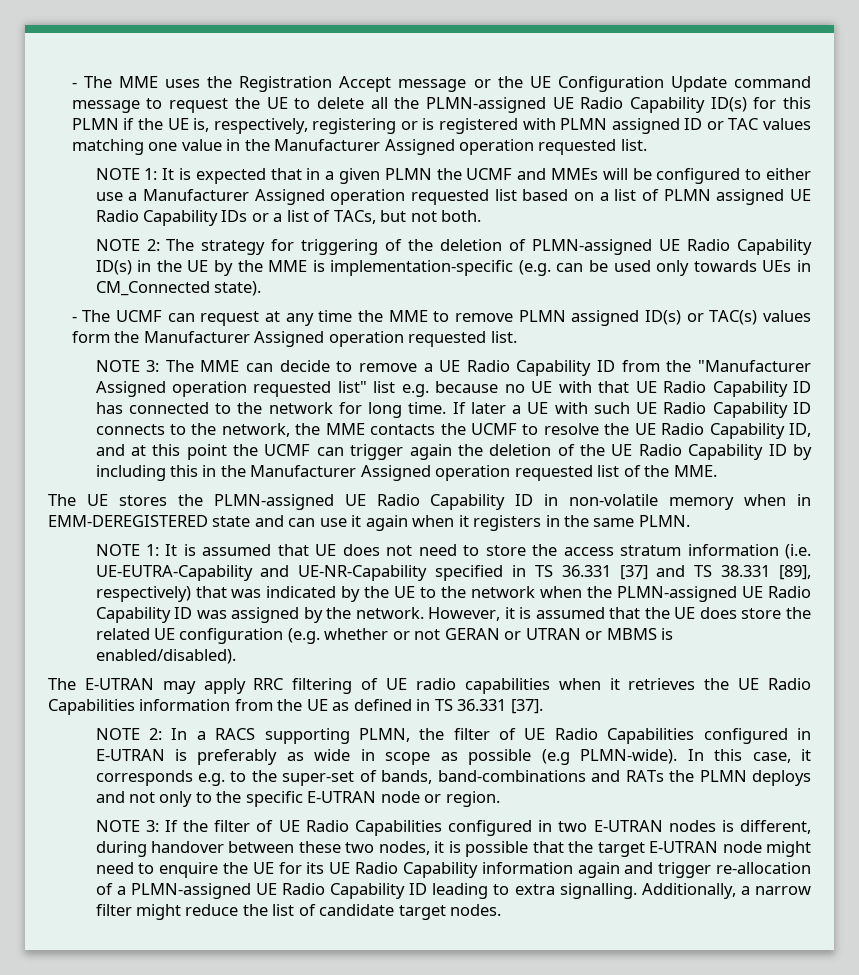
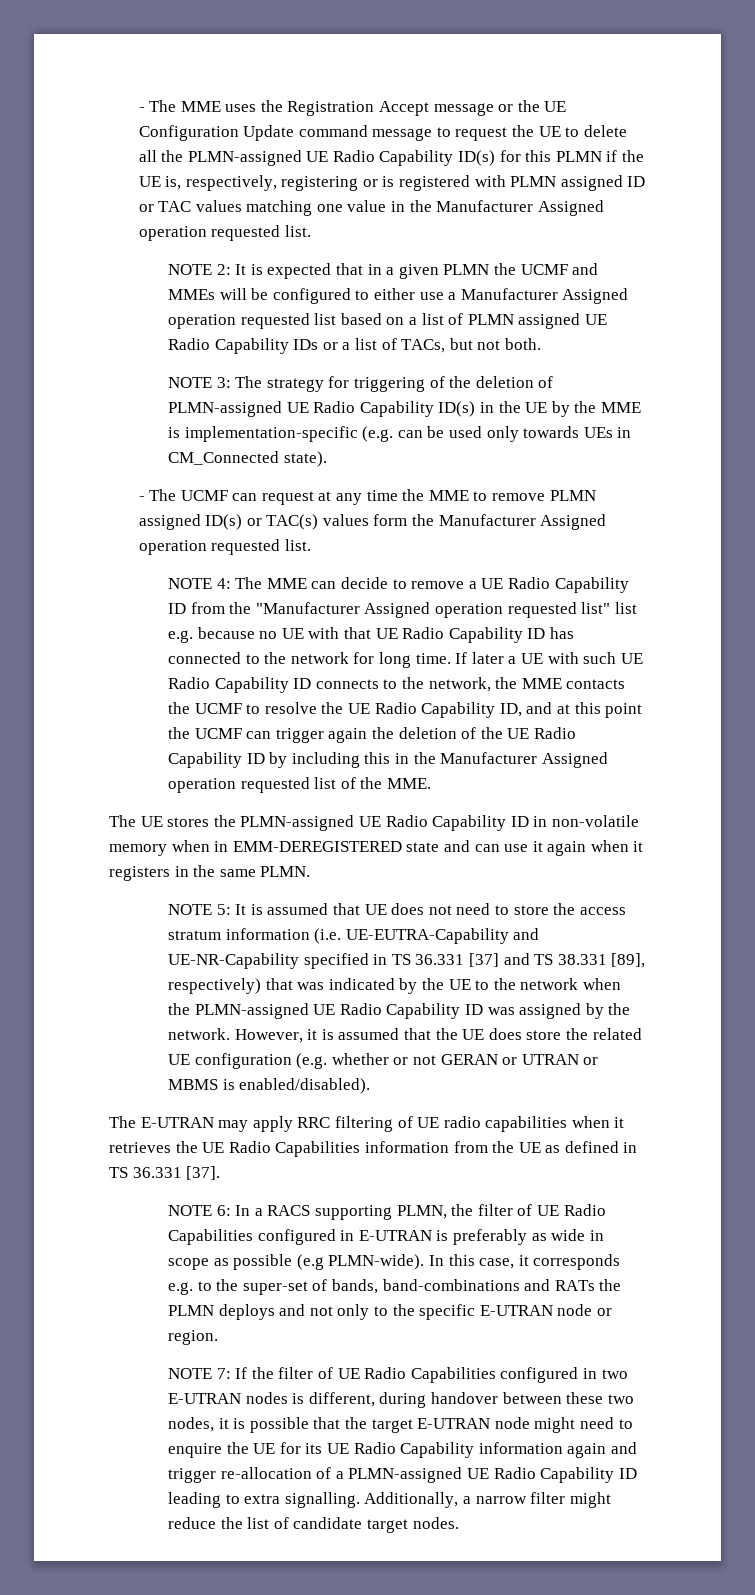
- NOTE 1: It is expected that in a given PLMN the UCMF and MMEs will be configured to either use a Manufacturer Assigned operation requested list based on a list of PLMN assigned UE Radio Capability IDs or a list of TACs, but not both.
+ NOTE 2: It is expected that in a given PLMN the UCMF and MMEs will be configured to either use a Manufacturer Assigned operation requested list based on a list of PLMN assigned UE Radio Capability IDs or a list of TACs, but not both.
- NOTE 2: The strategy for triggering of the deletion of PLMN-assigned UE Radio Capability ID(s) in the UE by the MME is implementation-specific (e.g. can be used only towards UEs in CM_Connected state).
+ NOTE 3: The strategy for triggering of the deletion of PLMN-assigned UE Radio Capability ID(s) in the UE by the MME is implementation-specific (e.g. can be used only towards UEs in CM_Connected state).
- NOTE 3: The MME can decide to remove a UE Radio Capability ID from the "Manufacturer Assigned operation requested list" list e.g. because no UE with that UE Radio Capability ID has connected to the network for long time.
+ NOTE 4: The MME can decide to remove a UE Radio Capability ID from the "Manufacturer Assigned operation requested list" list e.g. because no UE with that UE Radio Capability ID has connected to the network for long time.
- NOTE 1: It is assumed that UE does not need to store the access stratum information (i.e. UE-EUTRA-Capability and UE-NR-Capability specified in TS 36.331 [37] and TS 38.331 [89], respectively) that was indicated by the UE to the network when the PLMN-assigned UE Radio Capability ID was assigned by the network.
+ NOTE 5: It is assumed that UE does not need to store the access stratum information (i.e. UE-EUTRA-Capability and UE-NR-Capability specified in TS 36.331 [37] and TS 38.331 [89], respectively) that was indicated by the UE to the network when the PLMN-assigned UE Radio Capability ID was assigned by the network.
- NOTE 2: In a RACS supporting PLMN, the filter of UE Radio Capabilities configured in E-UTRAN is preferably as wide in scope as possible (e.g PLMN-wide).
+ NOTE 6: In a RACS supporting PLMN, the filter of UE Radio Capabilities configured in E-UTRAN is preferably as wide in scope as possible (e.g PLMN-wide).
- NOTE 3: If the filter of UE Radio Capabilities configured in two E-UTRAN nodes is different, during handover between these two nodes, it is possible that the target E-UTRAN node might need to enquire the UE for its UE Radio Capability information again and trigger re-allocation of a PLMN-assigned UE Radio Capability ID leading to extra signalling.
+ NOTE 7: If the filter of UE Radio Capabilities configured in two E-UTRAN nodes is different, during handover between these two nodes, it is possible that the target E-UTRAN node might need to enquire the UE for its UE Radio Capability information again and trigger re-allocation of a PLMN-assigned UE Radio Capability ID leading to extra signalling.

